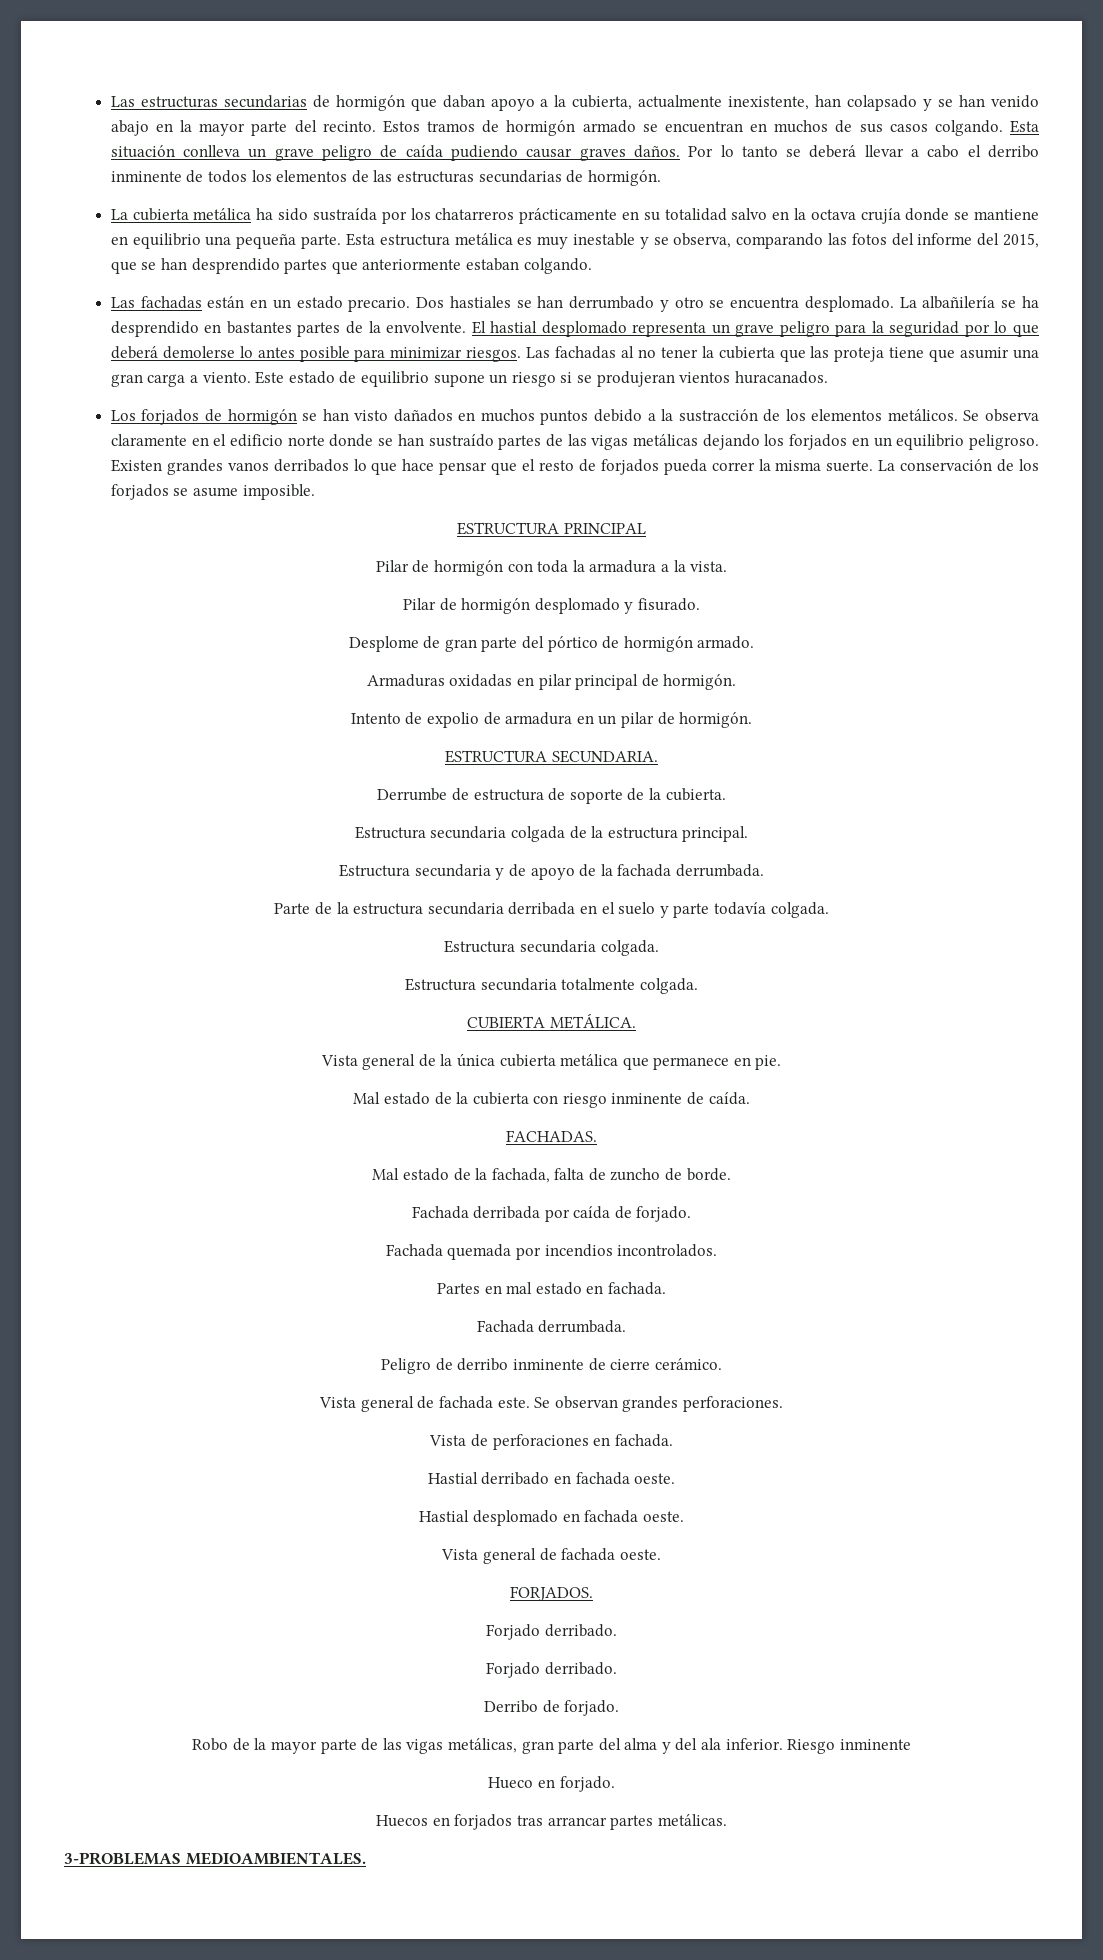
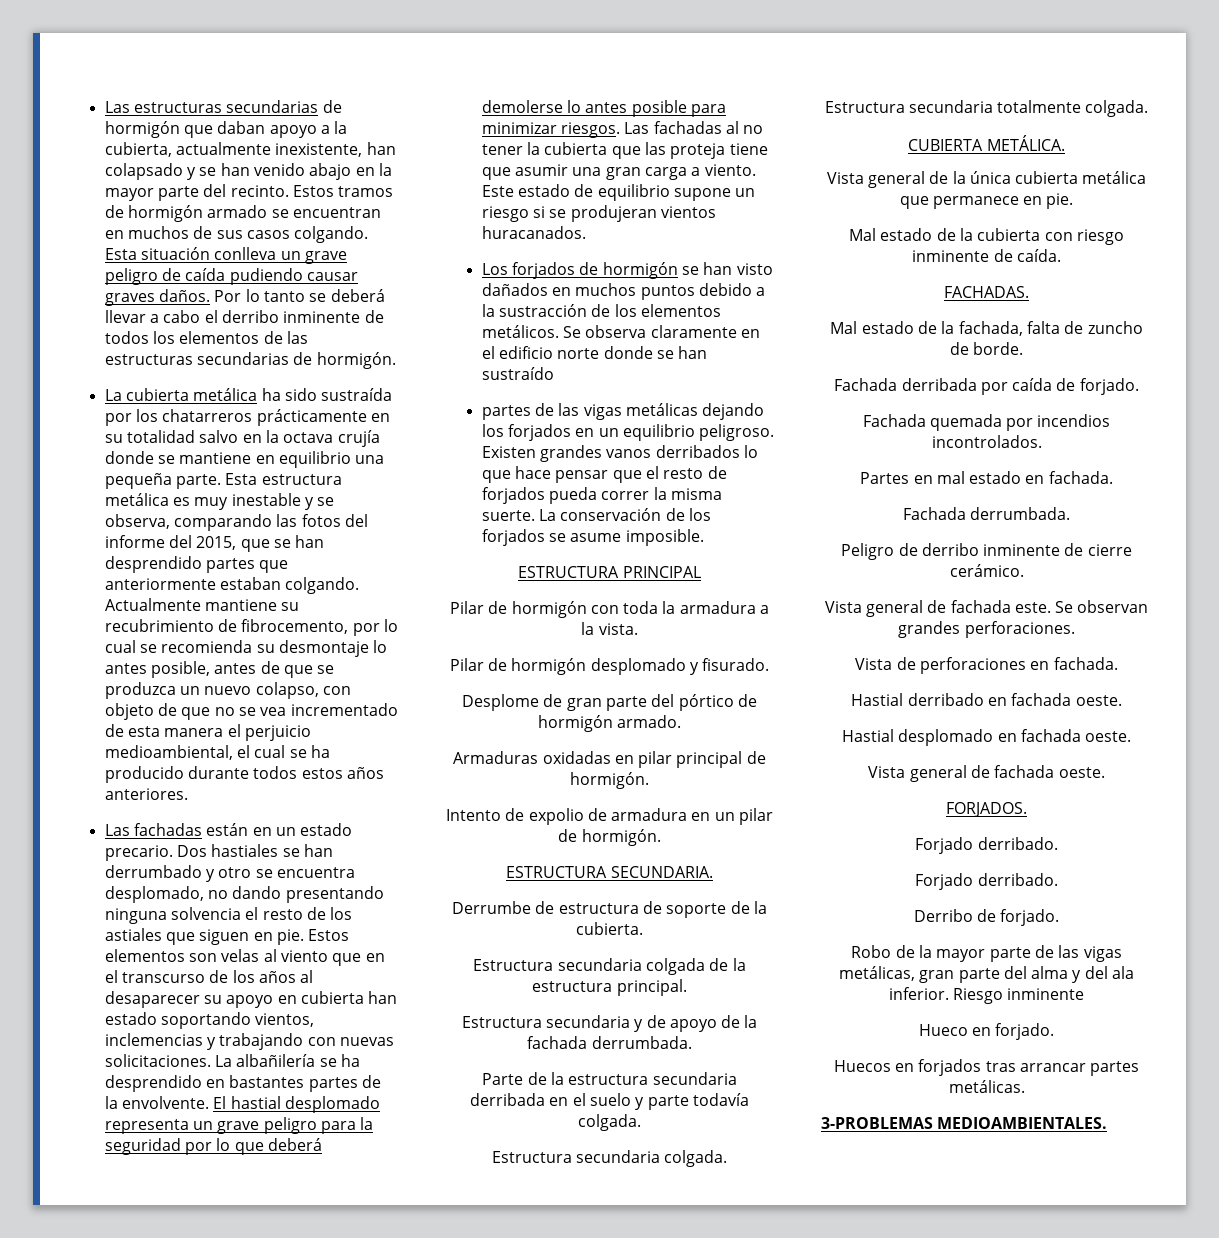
+ Actualmente mantiene su recubrimiento de fibrocemento, por lo cual se recomienda su desmontaje lo antes posible, antes de que se produzca un nuevo colapso, con objeto de que no se vea incrementado de esta manera el perjuicio medioambiental, el cual se ha producido durante todos estos años anteriores.
- Dos hastiales se han derrumbado y otro se encuentra desplomado.
+ Dos hastiales se han derrumbado y otro se encuentra desplomado, no dando presentando ninguna solvencia el resto de los astiales que siguen en pie. Estos elementos son velas al viento que en el transcurso de los años al desaparecer su apoyo en cubierta han estado soportando vientos, inclemencias y trabajando con nuevas solicitaciones.
- Se observa claramente en el edificio norte donde se han sustraído partes de las vigas metálicas dejando los forjados en un equilibrio peligroso.
+ Se observa claramente en el edificio norte donde se han sustraído
+ partes de las vigas metálicas dejando los forjados en un equilibrio peligroso.

